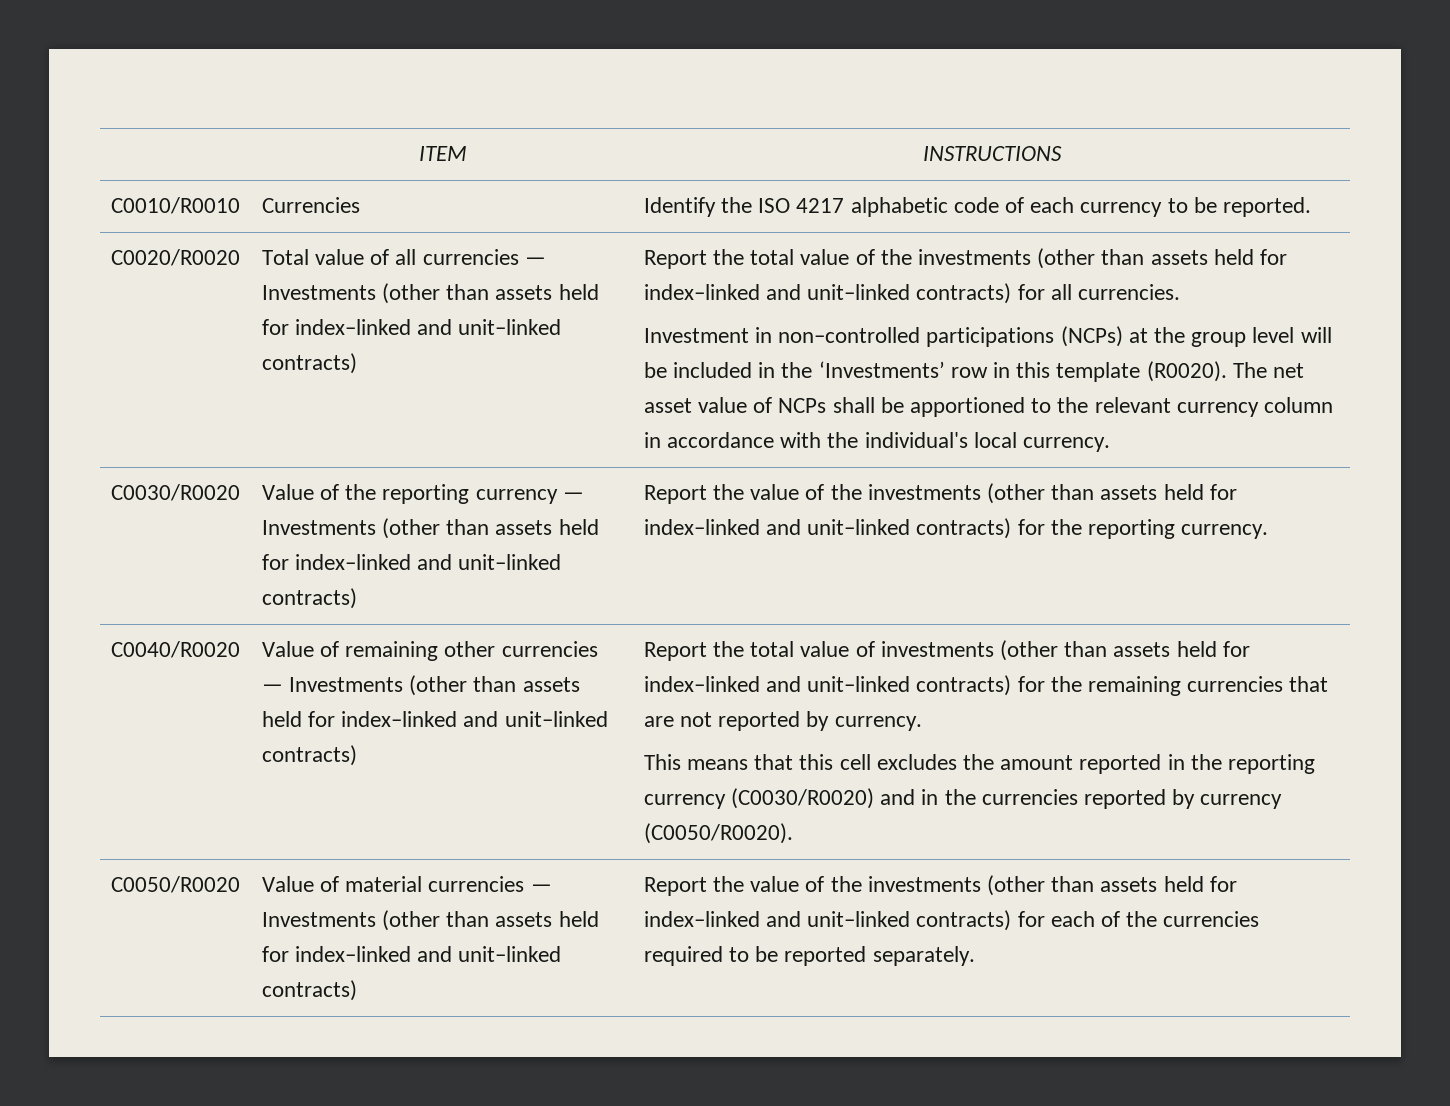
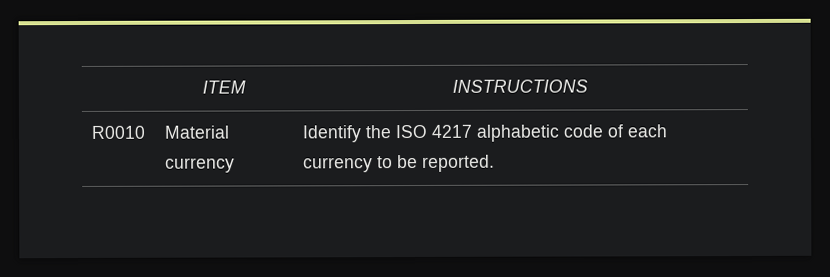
- C0010/R0010 | Currencies | Identify the ISO 4217 alphabetic code of each currency to be reported.
+ R0010 | Material currency | Identify the ISO 4217 alphabetic code of each currency to be reported.
- C0020/R0020 | Total value of all currencies — Investments (other than assets held for index–linked and unit–linked contracts) | Report the total value of the investments (other than assets held for index–linked and unit–linked contracts) for all currencies.
- Investment in non–controlled participations (NCPs) at the group level will be included in the ‘Investments’ row in this template (R0020). The net asset value of NCPs shall be apportioned to the relevant currency column in accordance with the individual's local currency.
- C0030/R0020 | Value of the reporting currency — Investments (other than assets held for index–linked and unit–linked contracts) | Report the value of the investments (other than assets held for index–linked and unit–linked contracts) for the reporting currency.
- C0040/R0020 | Value of remaining other currencies — Investments (other than assets held for index–linked and unit–linked contracts) | Report the total value of investments (other than assets held for index–linked and unit–linked contracts) for the remaining currencies that are not reported by currency.
- This means that this cell excludes the amount reported in the reporting currency (C0030/R0020) and in the currencies reported by currency (C0050/R0020).
- C0050/R0020 | Value of material currencies — Investments (other than assets held for index–linked and unit–linked contracts) | Report the value of the investments (other than assets held for index–linked and unit–linked contracts) for each of the currencies required to be reported separately.

